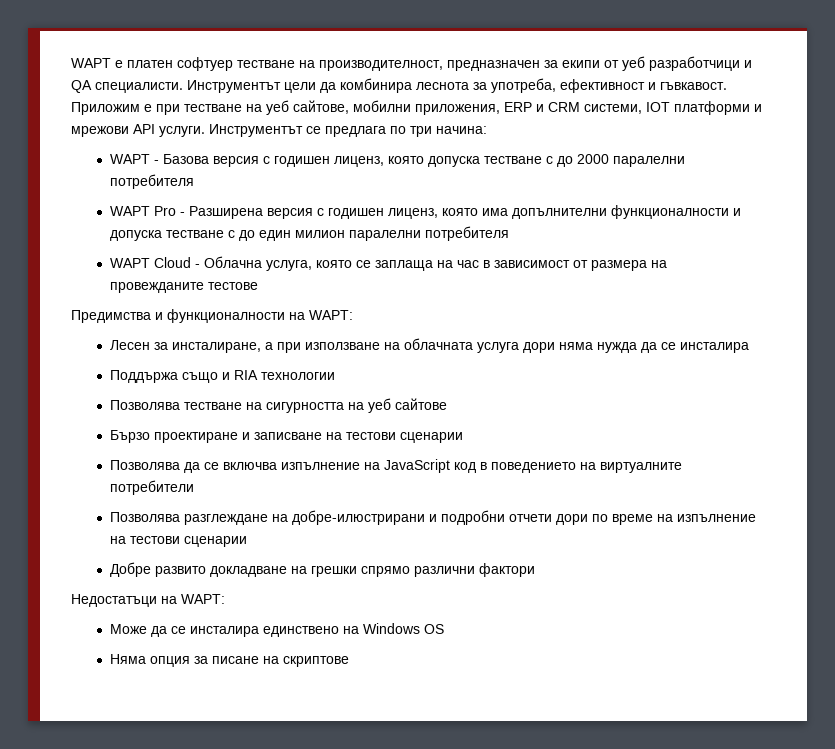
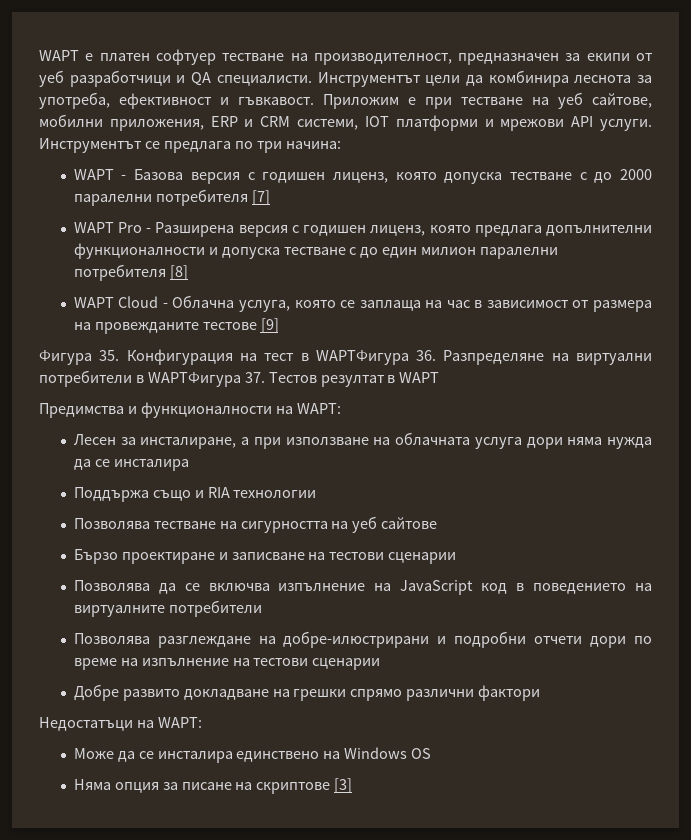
- WAPT - Базова версия с годишен лиценз, която допуска тестване с до 2000 паралелни потребителя
+ WAPT - Базова версия с годишен лиценз, която допуска тестване с до 2000 паралелни потребителя [7]
- WAPT Pro - Разширена версия с годишен лиценз, която има допълнителни функционалности и допуска тестване с до един милион паралелни потребителя
+ WAPT Pro - Разширена версия с годишен лиценз, която предлага допълнителни функционалности и допуска тестване с до един милион паралелни потребителя [8]
- WAPT Cloud - Облачна услуга, която се заплаща на час в зависимост от размера на провежданите тестове
+ WAPT Cloud - Облачна услуга, която се заплаща на час в зависимост от размера на провежданите тестове [9]
+ Фигура 35. Конфигурация на тест в WAPTФигура 36. Разпределяне на виртуални потребители в WAPTФигура 37. Тестов резултат в WAPT
- Няма опция за писане на скриптове
+ Няма опция за писане на скриптове [3]

